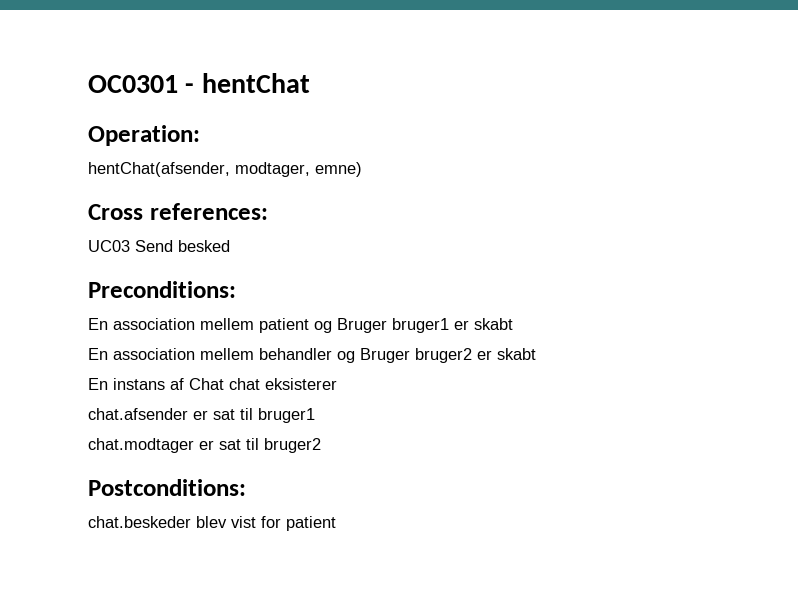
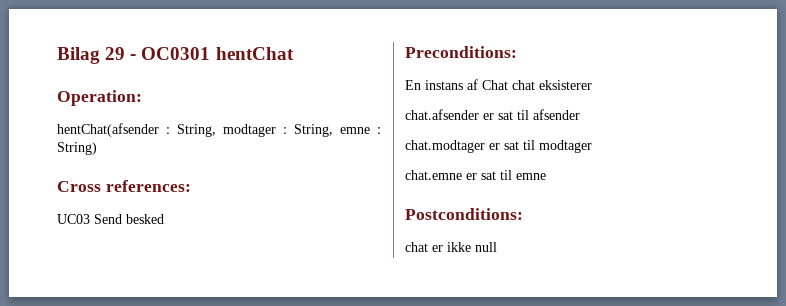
- OC0301 - hentChat
+ Bilag 29 - OC0301 hentChat
  Operation:
- hentChat(afsender, modtager, emne)
+ hentChat(afsender : String, modtager : String, emne : String)
- En association mellem patient og Bruger bruger1 er skabt
- En association mellem behandler og Bruger bruger2 er skabt
- chat.afsender er sat til bruger1
+ chat.afsender er sat til afsender
- chat.modtager er sat til bruger2
+ chat.modtager er sat til modtager
+ chat.emne er sat til emne
  Postconditions:
- chat.beskeder blev vist for patient
+ chat er ikke null

